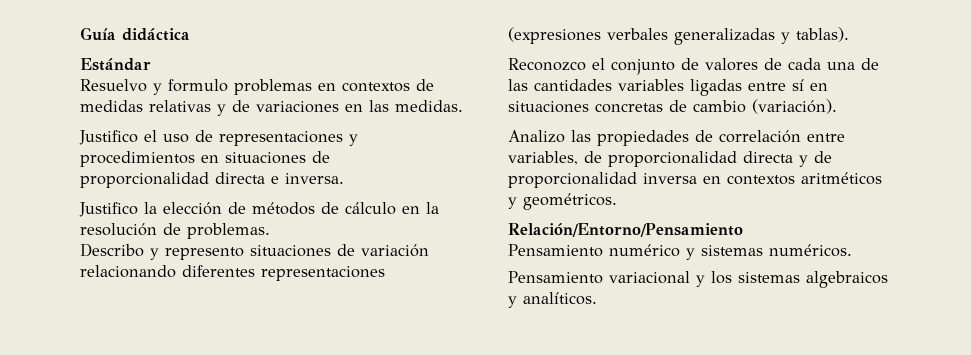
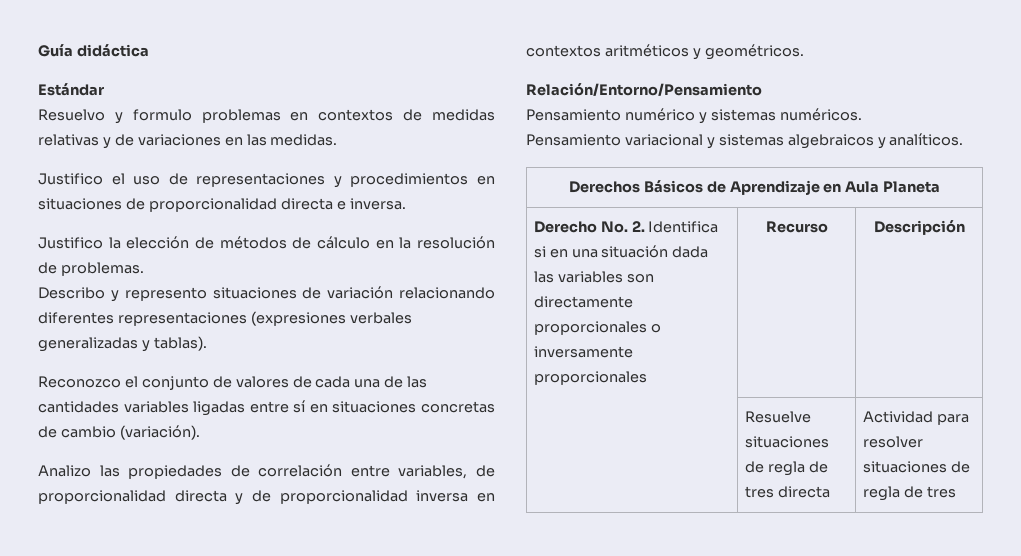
- Pensamiento variacional y los sistemas algebraicos y analíticos.
+ Pensamiento variacional y sistemas algebraicos y analíticos.
+ Derechos Básicos de Aprendizaje en Aula Planeta
+ Derecho No. 2. Identifica si en una situación dada las variables son directamente proporcionales o inversamente proporcionales | Recurso | Descripción
+ | Resuelve situaciones de regla de tres directa | Actividad para resolver situaciones de regla de tres

